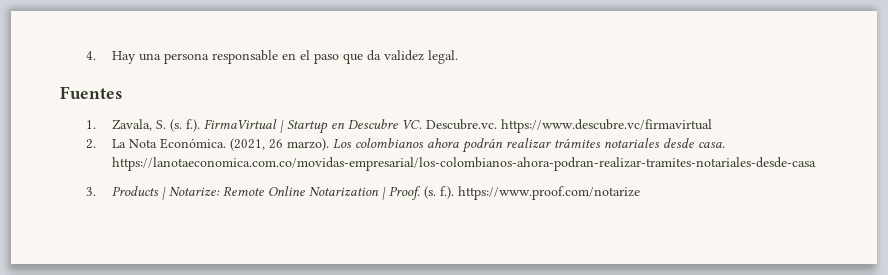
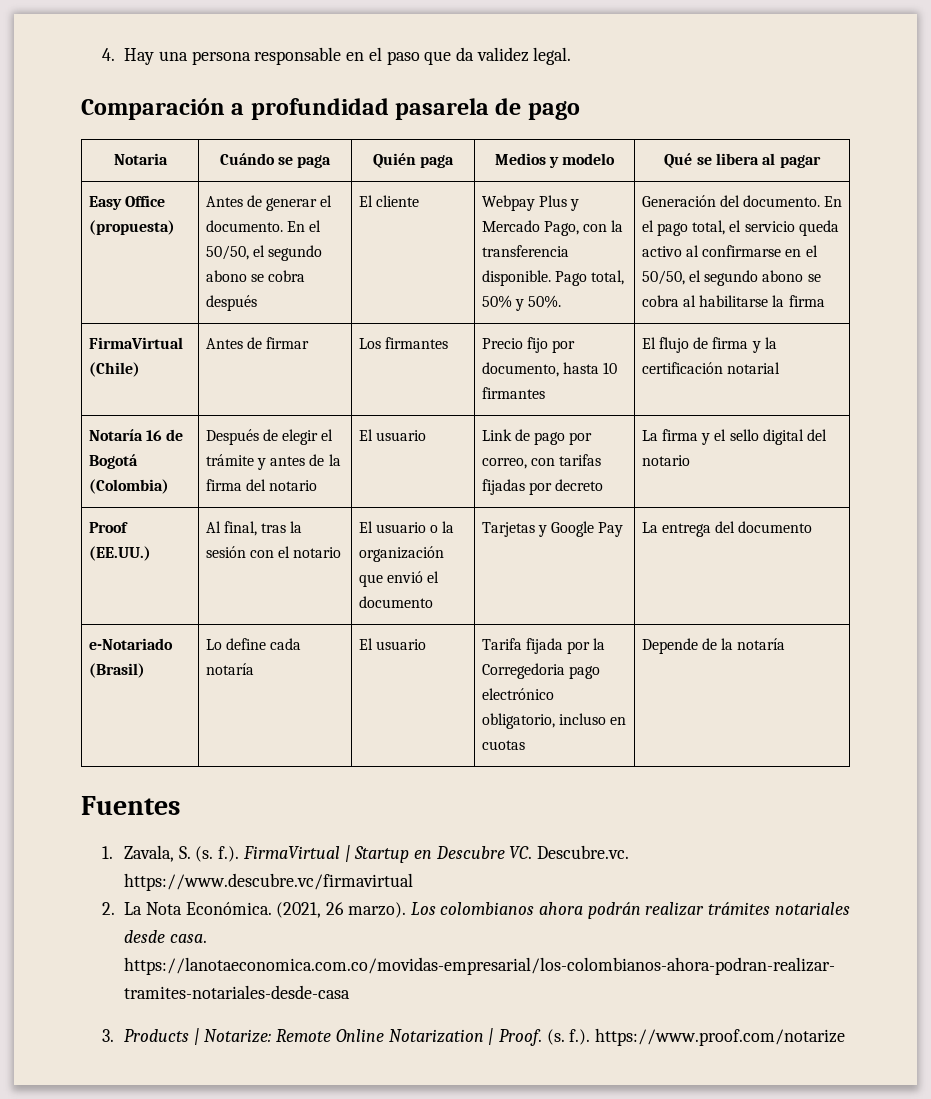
+ Comparación a profundidad pasarela de pago
+ Notaria | Cuándo se paga | Quién paga | Medios y modelo | Qué se libera al pagar
+ Easy Office (propuesta) | Antes de generar el documento. En el 50/50, el segundo abono se cobra después | El cliente | Webpay Plus y Mercado Pago, con la transferencia disponible. Pago total, 50% y 50%. | Generación del documento. En el pago total, el servicio queda activo al confirmarse en el 50/50, el segundo abono se cobra al habilitarse la firma
+ FirmaVirtual (Chile) | Antes de firmar | Los firmantes | Precio fijo por documento, hasta 10 firmantes | El flujo de firma y la certificación notarial
+ Notaría 16 de Bogotá (Colombia) | Después de elegir el trámite y antes de la firma del notario | El usuario | Link de pago por correo, con tarifas fijadas por decreto | La firma y el sello digital del notario
+ Proof (EE.UU.) | Al final, tras la sesión con el notario | El usuario o la organización que envió el documento | Tarjetas y Google Pay | La entrega del documento
+ e-Notariado (Brasil) | Lo define cada notaría | El usuario | Tarifa fijada por la Corregedoria pago electrónico obligatorio, incluso en cuotas | Depende de la notaría

